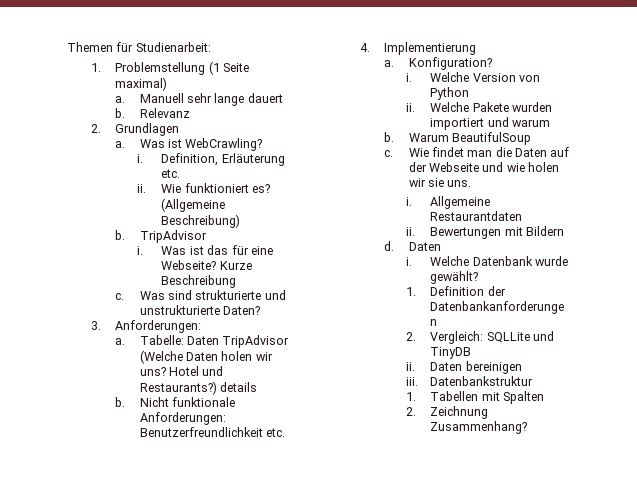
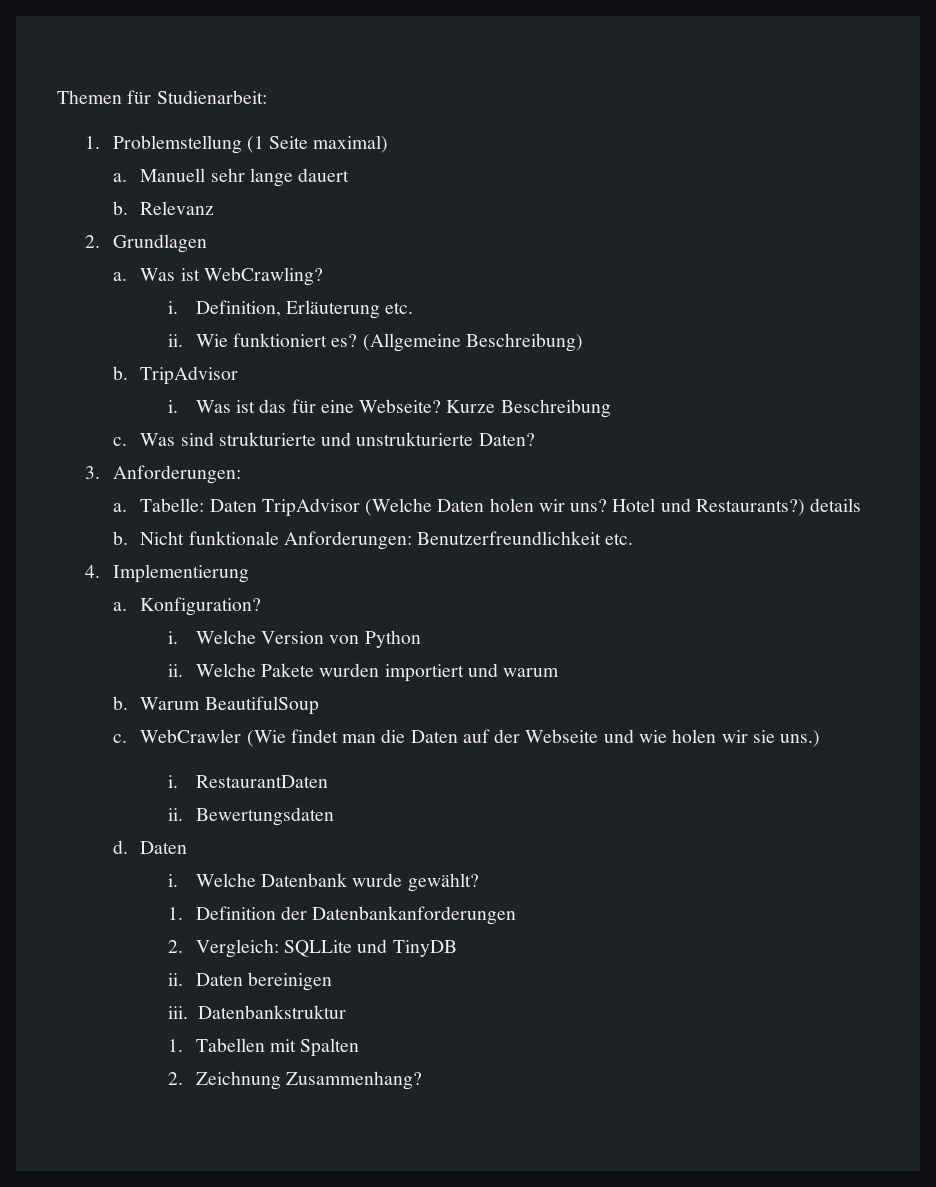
- Wie findet man die Daten auf der Webseite und wie holen wir sie uns.
- i. Allgemeine Restaurantdaten
- ii. Bewertungen mit Bildern
+ WebCrawler (Wie findet man die Daten auf der Webseite und wie holen wir sie uns.)
+ i. RestaurantDaten
+ ii. Bewertungsdaten

